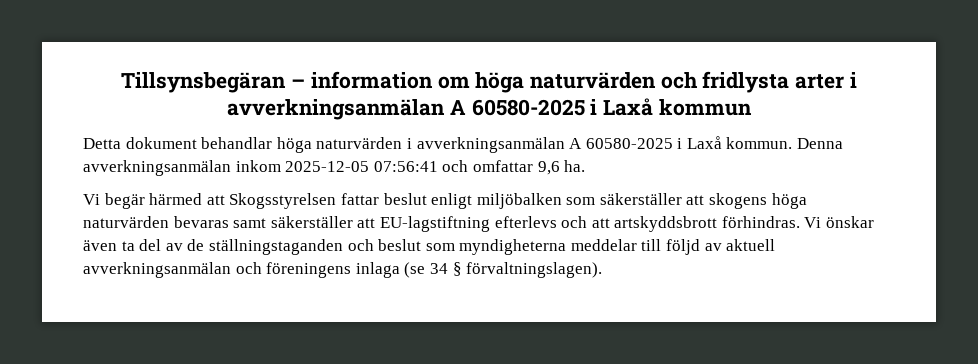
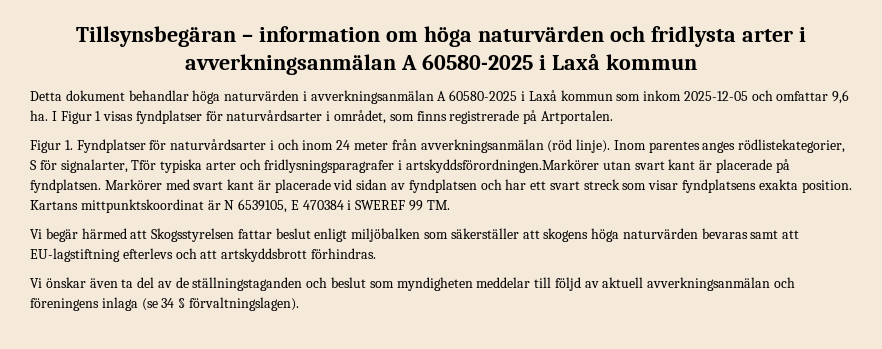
- Detta dokument behandlar höga naturvärden i avverkningsanmälan A 60580-2025 i Laxå kommun. Denna avverkningsanmälan inkom 2025-12-05 07:56:41 och omfattar 9,6 ha.
+ Detta dokument behandlar höga naturvärden i avverkningsanmälan A 60580-2025 i Laxå kommun som inkom 2025-12-05 och omfattar 9,6 ha. I Figur 1 visas fyndplatser för naturvårdsarter i området, som finns registrerade på Artportalen.
+ Figur 1. Fyndplatser för naturvårdsarter i och inom 24 meter från avverkningsanmälan (röd linje). Inom parentes anges rödlistekategorier, S för signalarter, Tför typiska arter och fridlysningsparagrafer i artskyddsförordningen.Markörer utan svart kant är placerade på fyndplatsen. Markörer med svart kant är placerade vid sidan av fyndplatsen och har ett svart streck som visar fyndplatsens exakta position. Kartans mittpunktskoordinat är N 6539105, E 470384 i SWEREF 99 TM.
- Vi begär härmed att Skogsstyrelsen fattar beslut enligt miljöbalken som säkerställer att skogens höga naturvärden bevaras samt säkerställer att EU-lagstiftning efterlevs och att artskyddsbrott förhindras. Vi önskar även ta del av de ställningstaganden och beslut som myndigheterna meddelar till följd av aktuell avverkningsanmälan och föreningens inlaga (se 34 § förvaltningslagen).
+ Vi begär härmed att Skogsstyrelsen fattar beslut enligt miljöbalken som säkerställer att skogens höga naturvärden bevaras samt att EU-lagstiftning efterlevs och att artskyddsbrott förhindras.
+ Vi önskar även ta del av de ställningstaganden och beslut som myndigheten meddelar till följd av aktuell avverkningsanmälan och föreningens inlaga (se 34 § förvaltningslagen).

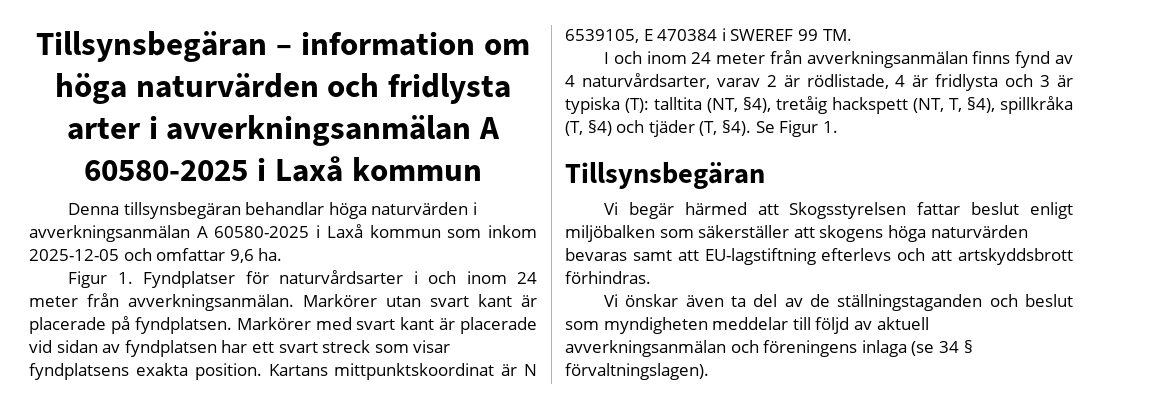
- Detta dokument behandlar höga naturvärden i avverkningsanmälan A 60580-2025 i Laxå kommun som inkom 2025-12-05 och omfattar 9,6 ha. I Figur 1 visas fyndplatser för naturvårdsarter i området, som finns registrerade på Artportalen.
+ Denna tillsynsbegäran behandlar höga naturvärden i avverkningsanmälan A 60580-2025 i Laxå kommun som inkom 2025-12-05 och omfattar 9,6 ha.
- Figur 1. Fyndplatser för naturvårdsarter i och inom 24 meter från avverkningsanmälan (röd linje). Inom parentes anges rödlistekategorier, S för signalarter, Tför typiska arter och fridlysningsparagrafer i artskyddsförordningen.Markörer utan svart kant är placerade på fyndplatsen.
+ Figur 1. Fyndplatser för naturvårdsarter i och inom 24 meter från avverkningsanmälan. Markörer utan svart kant är placerade på fyndplatsen.
- Markörer med svart kant är placerade vid sidan av fyndplatsen och har ett svart streck som visar fyndplatsens exakta position.
+ Markörer med svart kant är placerade vid sidan av fyndplatsen har ett svart streck som visar fyndplatsens exakta position.
+ I och inom 24 meter från avverkningsanmälan finns fynd av 4 naturvårdsarter, varav 2 är rödlistade, 4 är fridlysta och 3 är typiska (T): talltita (NT, §4), tretåig hackspett (NT, T, §4), spillkråka (T, §4) och tjäder (T, §4). Se Figur 1.
+ Tillsynsbegäran

